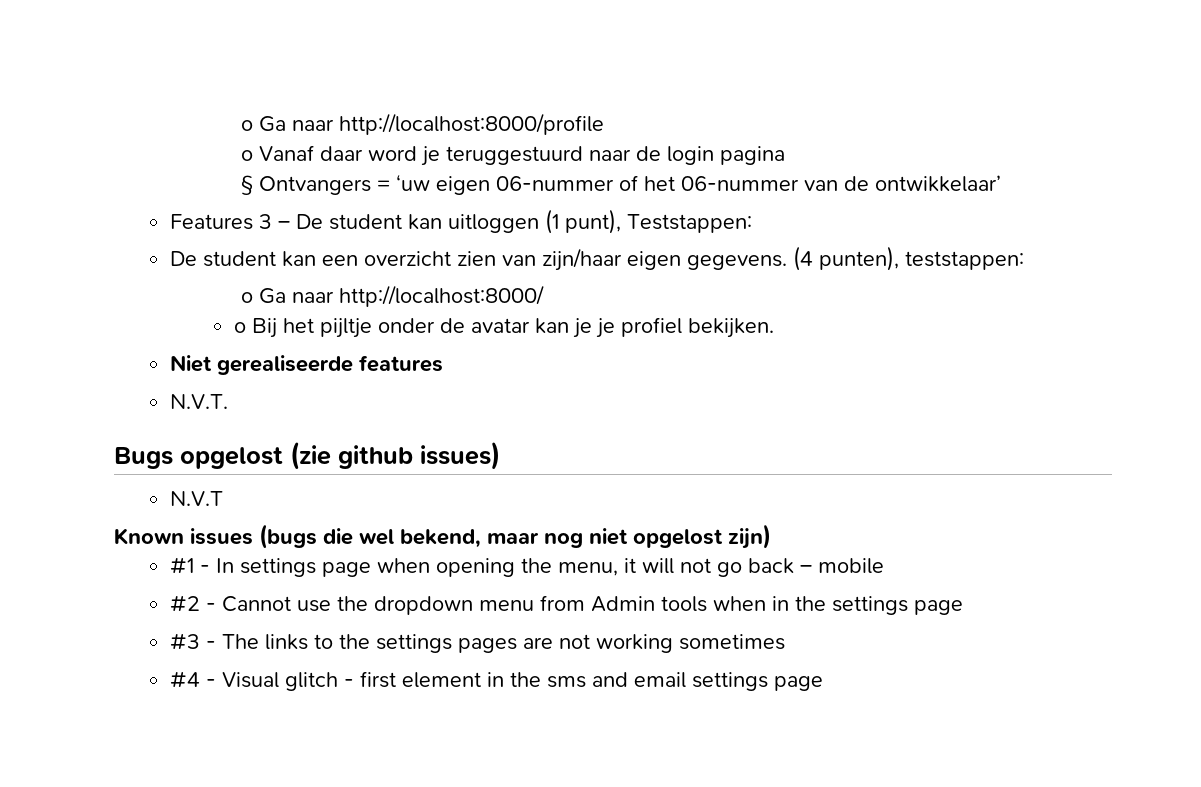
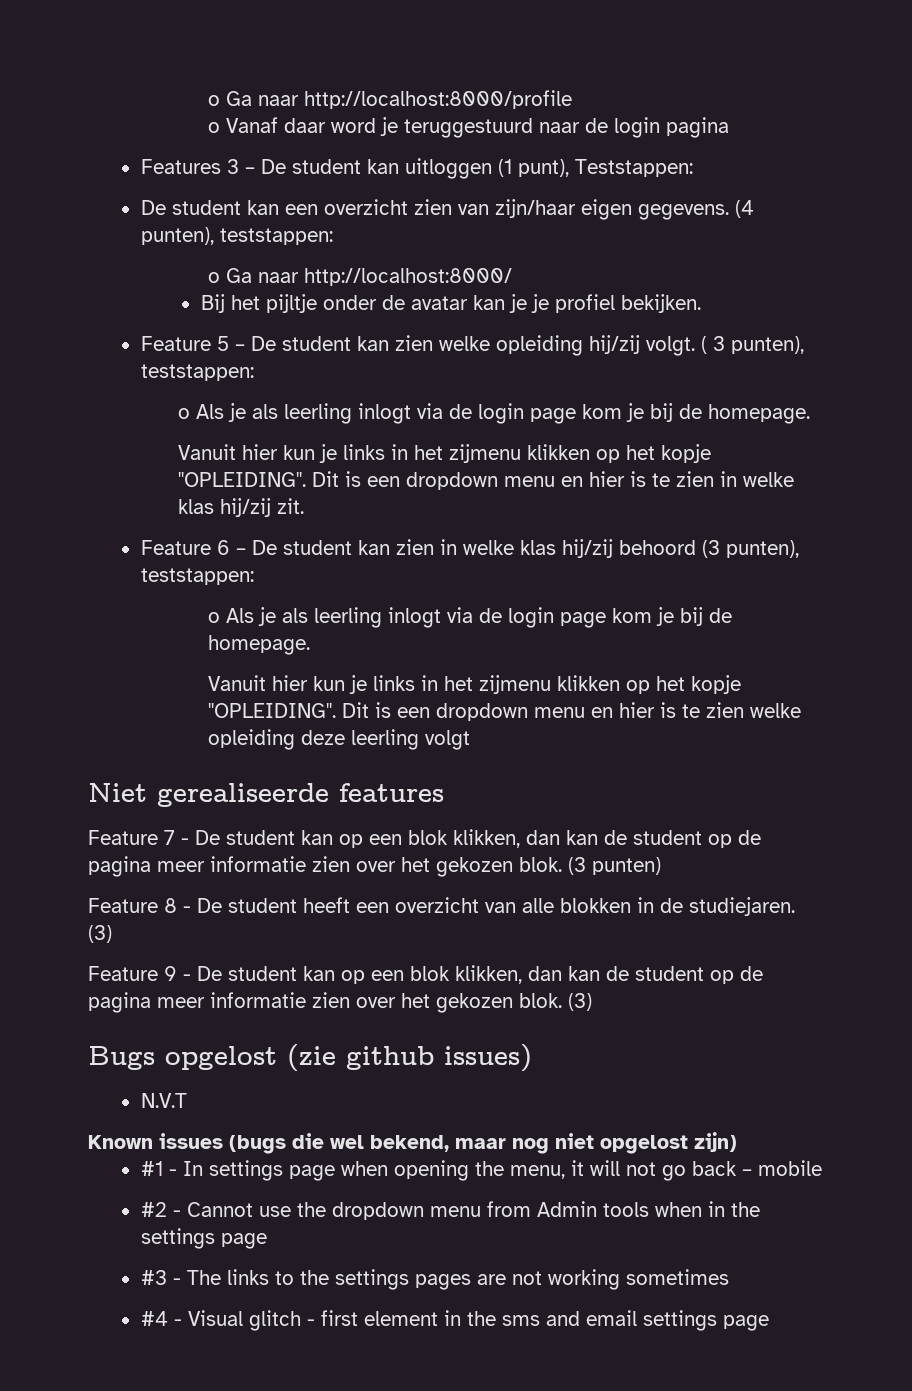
- § Ontvangers = ‘uw eigen 06-nummer of het 06-nummer van de ontwikkelaar’
- o Bij het pijltje onder de avatar kan je je profiel bekijken.
+ Bij het pijltje onder de avatar kan je je profiel bekijken.
+ Feature 5 – De student kan zien welke opleiding hij/zij volgt. ( 3 punten), teststappen:
+ o Als je als leerling inlogt via de login page kom je bij de homepage.
+ Vanuit hier kun je links in het zijmenu klikken op het kopje "OPLEIDING". Dit is een dropdown menu en hier is te zien in welke klas hij/zij zit.
+ Feature 6 – De student kan zien in welke klas hij/zij behoord (3 punten), teststappen:
+ o Als je als leerling inlogt via de login page kom je bij de homepage.
+ Vanuit hier kun je links in het zijmenu klikken op het kopje "OPLEIDING". Dit is een dropdown menu en hier is te zien welke opleiding deze leerling volgt
  Niet gerealiseerde features
- N.V.T.
+ Feature 7 - De student kan op een blok klikken, dan kan de student op de pagina meer informatie zien over het gekozen blok. (3 punten)
+ Feature 8 - De student heeft een overzicht van alle blokken in de studiejaren. (3)
+ Feature 9 - De student kan op een blok klikken, dan kan de student op de pagina meer informatie zien over het gekozen blok. (3)

